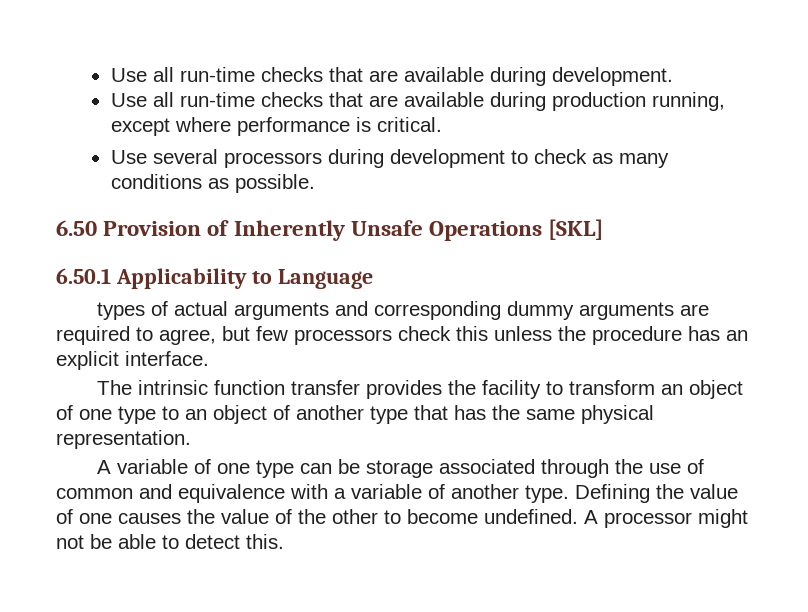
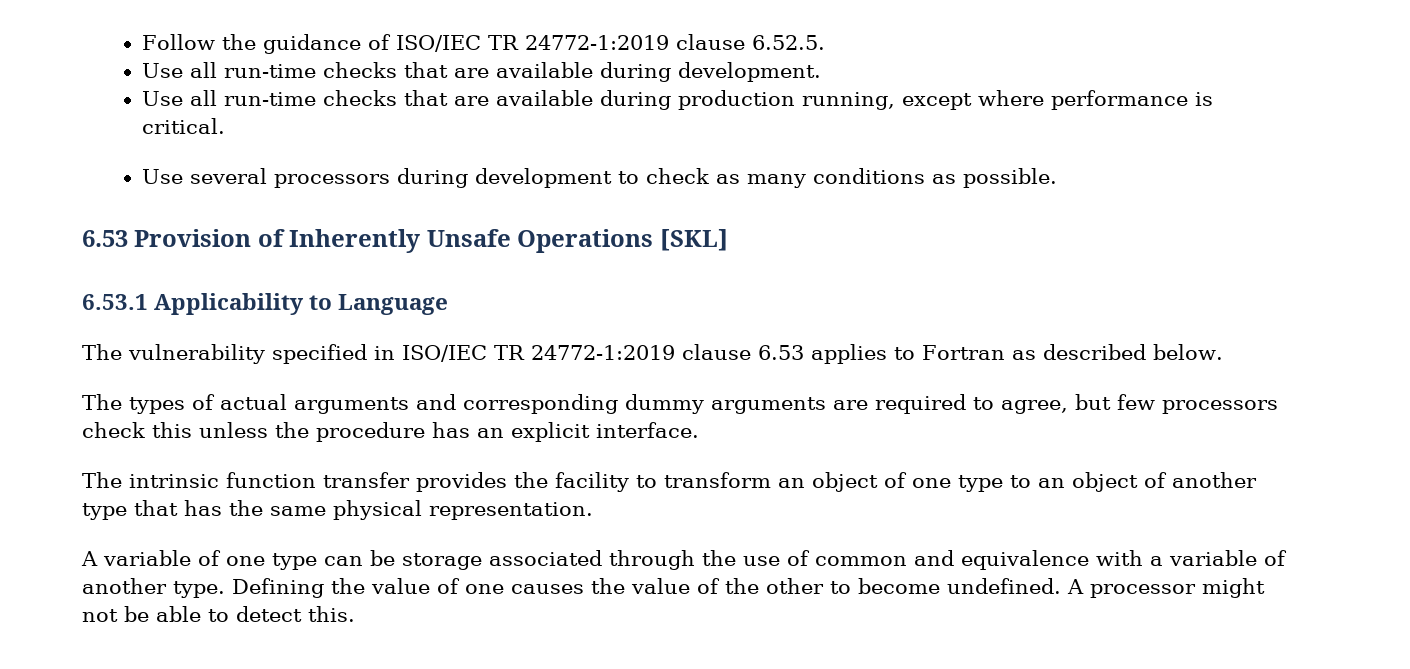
+ Follow the guidance of ISO/IEC TR 24772-1:2019 clause 6.52.5.
- 6.50 Provision of Inherently Unsafe Operations [SKL]
+ 6.53 Provision of Inherently Unsafe Operations [SKL]
- 6.50.1 Applicability to Language
+ 6.53.1 Applicability to Language
- types of actual arguments and corresponding dummy arguments are required to agree, but few processors check this unless the procedure has an explicit interface.
+ The vulnerability specified in ISO/IEC TR 24772-1:2019 clause 6.53 applies to Fortran as described below.
+ The types of actual arguments and corresponding dummy arguments are required to agree, but few processors check this unless the procedure has an explicit interface.

